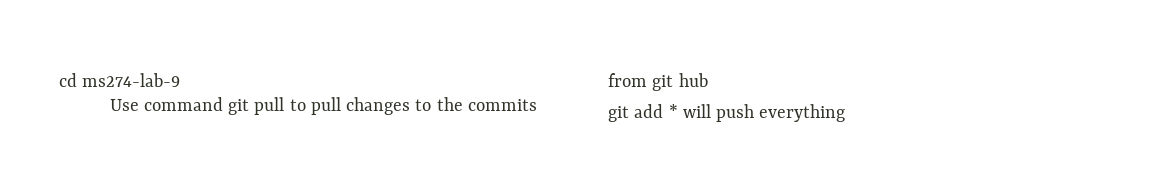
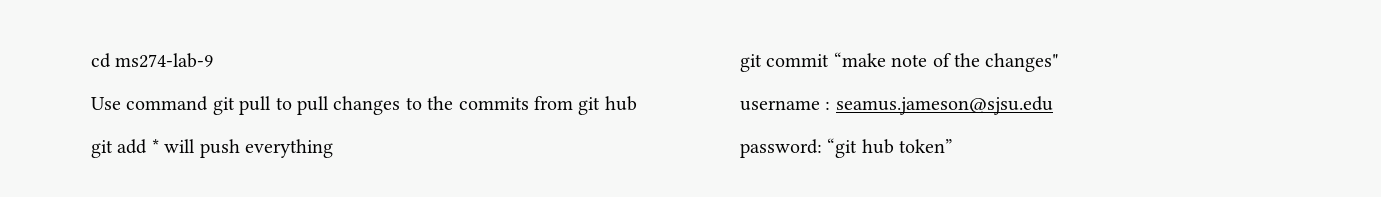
+ git commit “make note of the changes"
+ username : seamus.jameson@sjsu.edu
+ password: “git hub token”

